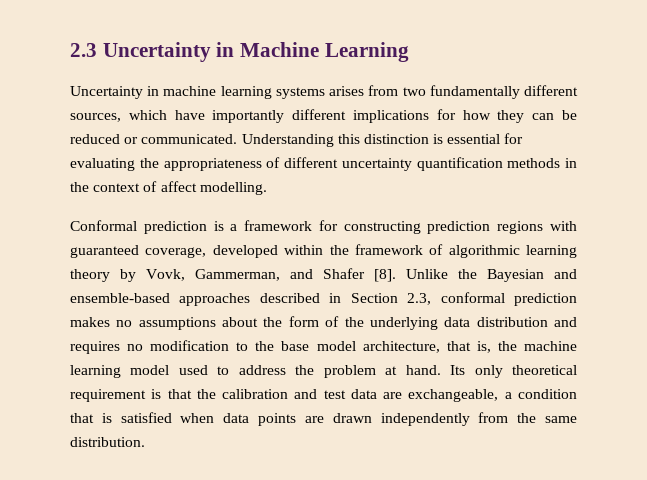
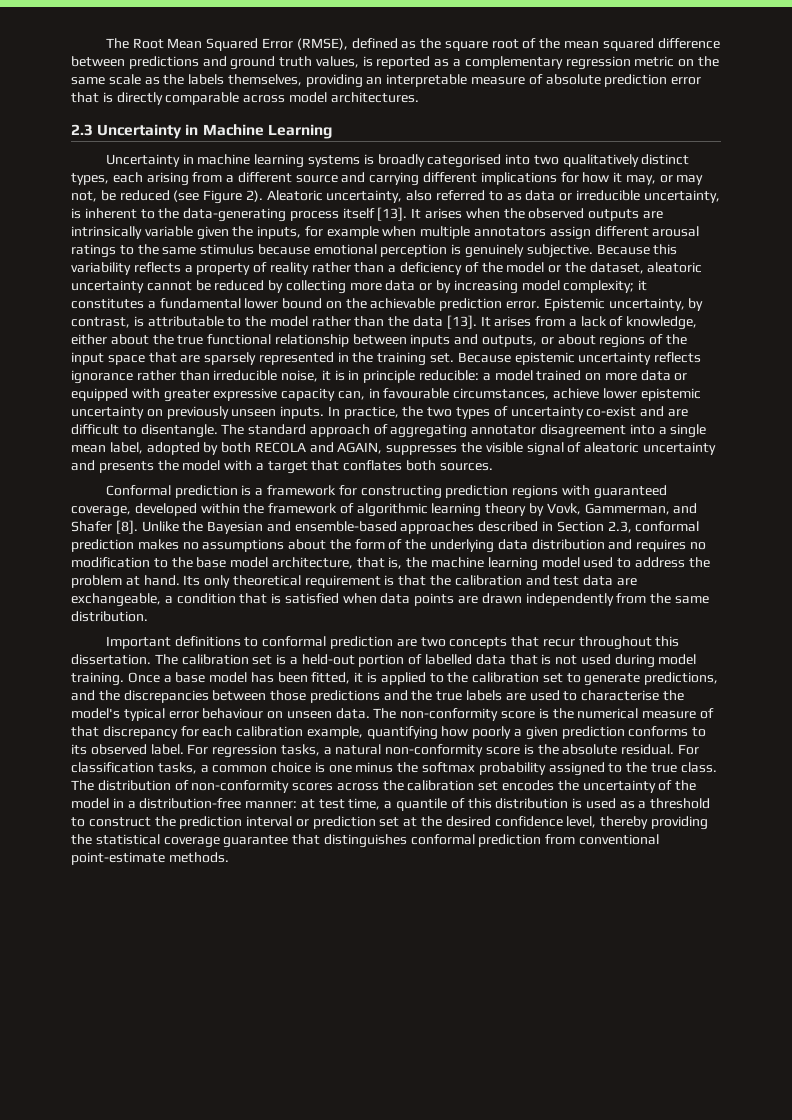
+ The Root Mean Squared Error (RMSE), defined as the square root of the mean squared difference between predictions and ground truth values, is reported as a complementary regression metric on the same scale as the labels themselves, providing an interpretable measure of absolute prediction error that is directly comparable across model architectures.
- Uncertainty in machine learning systems arises from two fundamentally different sources, which have importantly different implications for how they can be reduced or communicated. Understanding this distinction is essential for evaluating the appropriateness of different uncertainty quantification methods in the context of affect modelling.
+ Uncertainty in machine learning systems is broadly categorised into two qualitatively distinct types, each arising from a different source and carrying different implications for how it may, or may not, be reduced (see Figure 2). Aleatoric uncertainty, also referred to as data or irreducible uncertainty, is inherent to the data-generating process itself [13]. It arises when the observed outputs are intrinsically variable given the inputs, for example when multiple annotators assign different arousal ratings to the same stimulus because emotional perception is genuinely subjective. Because this variability reflects a property of reality rather than a deficiency of the model or the dataset, aleatoric uncertainty cannot be reduced by collecting more data or by increasing model complexity; it constitutes a fundamental lower bound on the achievable prediction error. Epistemic uncertainty, by contrast, is attributable to the model rather than the data [13]. It arises from a lack of knowledge, either about the true functional relationship between inputs and outputs, or about regions of the input space that are sparsely represented in the training set. Because epistemic uncertainty reflects ignorance rather than irreducible noise, it is in principle reducible: a model trained on more data or equipped with greater expressive capacity can, in favourable circumstances, achieve lower epistemic uncertainty on previously unseen inputs. In practice, the two types of uncertainty co-exist and are difficult to disentangle. The standard approach of aggregating annotator disagreement into a single mean label, adopted by both RECOLA and AGAIN, suppresses the visible signal of aleatoric uncertainty and presents the model with a target that conflates both sources.
+ Important definitions to conformal prediction are two concepts that recur throughout this dissertation. The calibration set is a held-out portion of labelled data that is not used during model training. Once a base model has been fitted, it is applied to the calibration set to generate predictions, and the discrepancies between those predictions and the true labels are used to characterise the model's typical error behaviour on unseen data. The non-conformity score is the numerical measure of that discrepancy for each calibration example, quantifying how poorly a given prediction conforms to its observed label. For regression tasks, a natural non-conformity score is the absolute residual. For classification tasks, a common choice is one minus the softmax probability assigned to the true class. The distribution of non-conformity scores across the calibration set encodes the uncertainty of the model in a distribution-free manner: at test time, a quantile of this distribution is used as a threshold to construct the prediction interval or prediction set at the desired confidence level, thereby providing the statistical coverage guarantee that distinguishes conformal prediction from conventional point-estimate methods.

